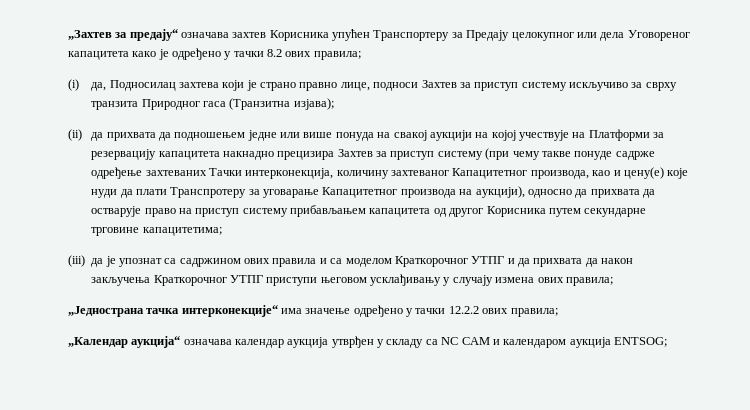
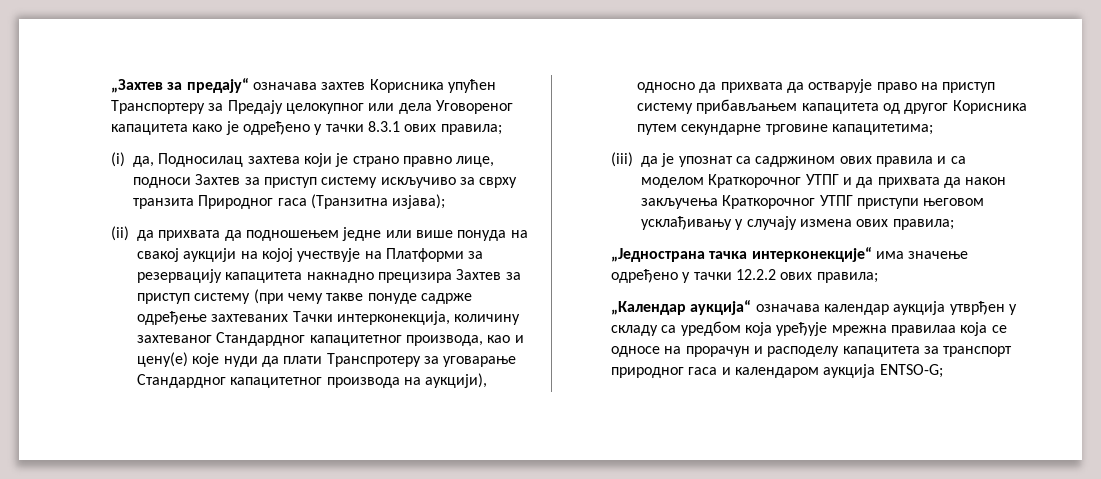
- „Захтев за предају“ означава захтев Корисника упућен Транспортеру за Предају целокупног или дела Уговореног капацитета како је одређено у тачки 8.2 ових правила;
+ „Захтев за предају“ означава захтев Корисника упућен Транспортеру за Предају целокупног или дела Уговореног капацитета како је одређено у тачки 8.3.1 ових правила;
- (ii) да прихвата да подношењем једне или више понуда на свакој аукцији на којој учествује на Платформи за резервацију капацитета накнадно прецизира Захтев за приступ систему (при чему такве понуде садрже одређење захтеваних Тачки интерконекција, количину захтеваног Капацитетног производа, као и цену(е) које нуди да плати Транспротеру за уговарање Капацитетног производа на аукцији), односно да прихвата да остварује право на приступ систему прибављањем капацитета од другог Корисника путем секундарне трговине капацитетима;
+ (ii) да прихвата да подношењем једне или више понуда на свакој аукцији на којој учествује на Платформи за резервацију капацитета накнадно прецизира Захтев за приступ систему (при чему такве понуде садрже одређење захтеваних Тачки интерконекција, количину захтеваног Стандардног капацитетног производа, као и цену(е) које нуди да плати Транспротеру за уговарање Стандардног капацитетног производа на аукцији), односно да прихвата да остварује право на приступ систему прибављањем капацитета од другог Корисника путем секундарне трговине капацитетима;
- „Календар аукција“ означава календар аукција утврђен у складу са NC CAM и календаром аукција ENTSOG;
+ „Календар аукција“ означава календар аукција утврђен у складу са уредбом која уређује мрежна правилаа која се односе на прорачун и расподелу капацитета за транспорт природног гаса и календаром аукција ENTSO-G;

